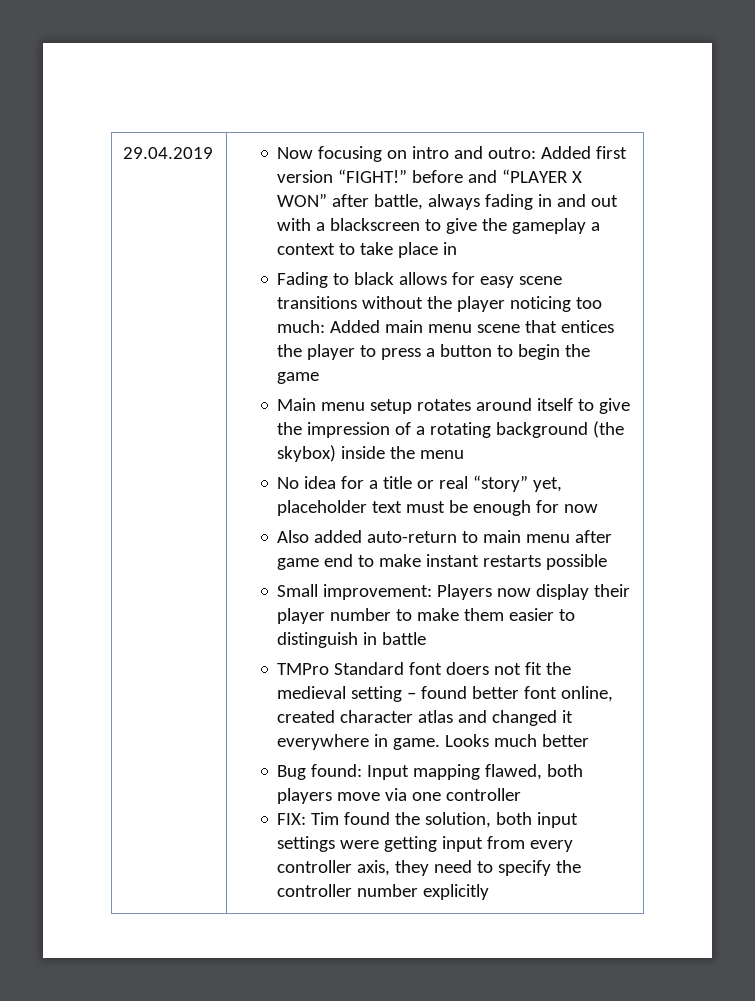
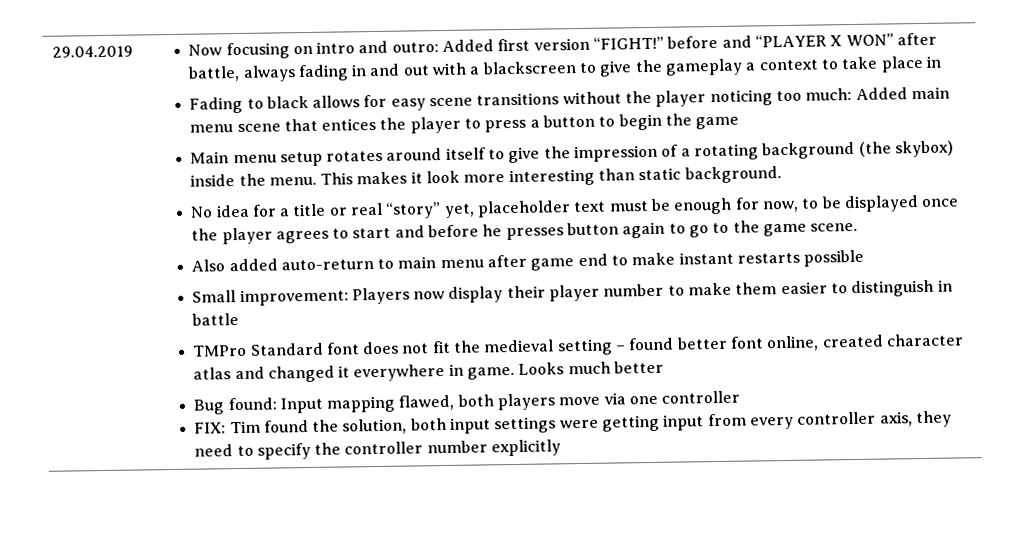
- Main menu setup rotates around itself to give the impression of a rotating background (the skybox) inside the menu
+ Main menu setup rotates around itself to give the impression of a rotating background (the skybox) inside the menu. This makes it look more interesting than static background.
- No idea for a title or real “story” yet, placeholder text must be enough for now
+ No idea for a title or real “story” yet, placeholder text must be enough for now, to be displayed once the player agrees to start and before he presses button again to go to the game scene.
- TMPro Standard font doers not fit the medieval setting – found better font online, created character atlas and changed it everywhere in game.
+ TMPro Standard font does not fit the medieval setting – found better font online, created character atlas and changed it everywhere in game.

